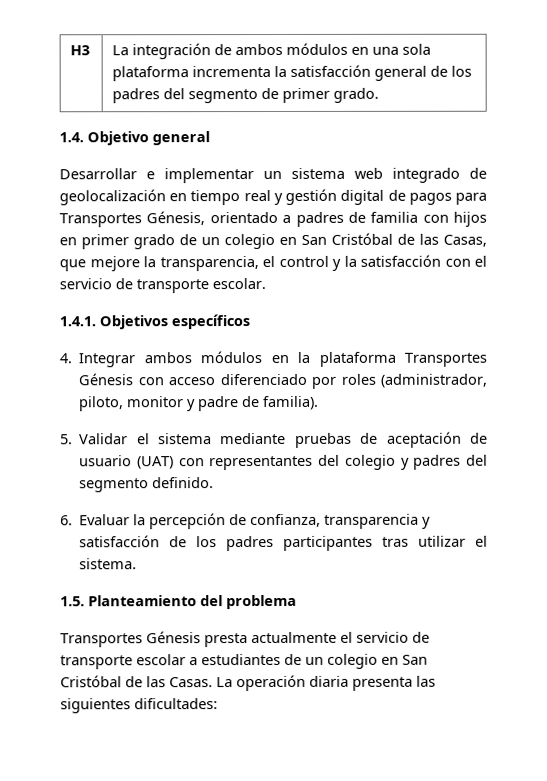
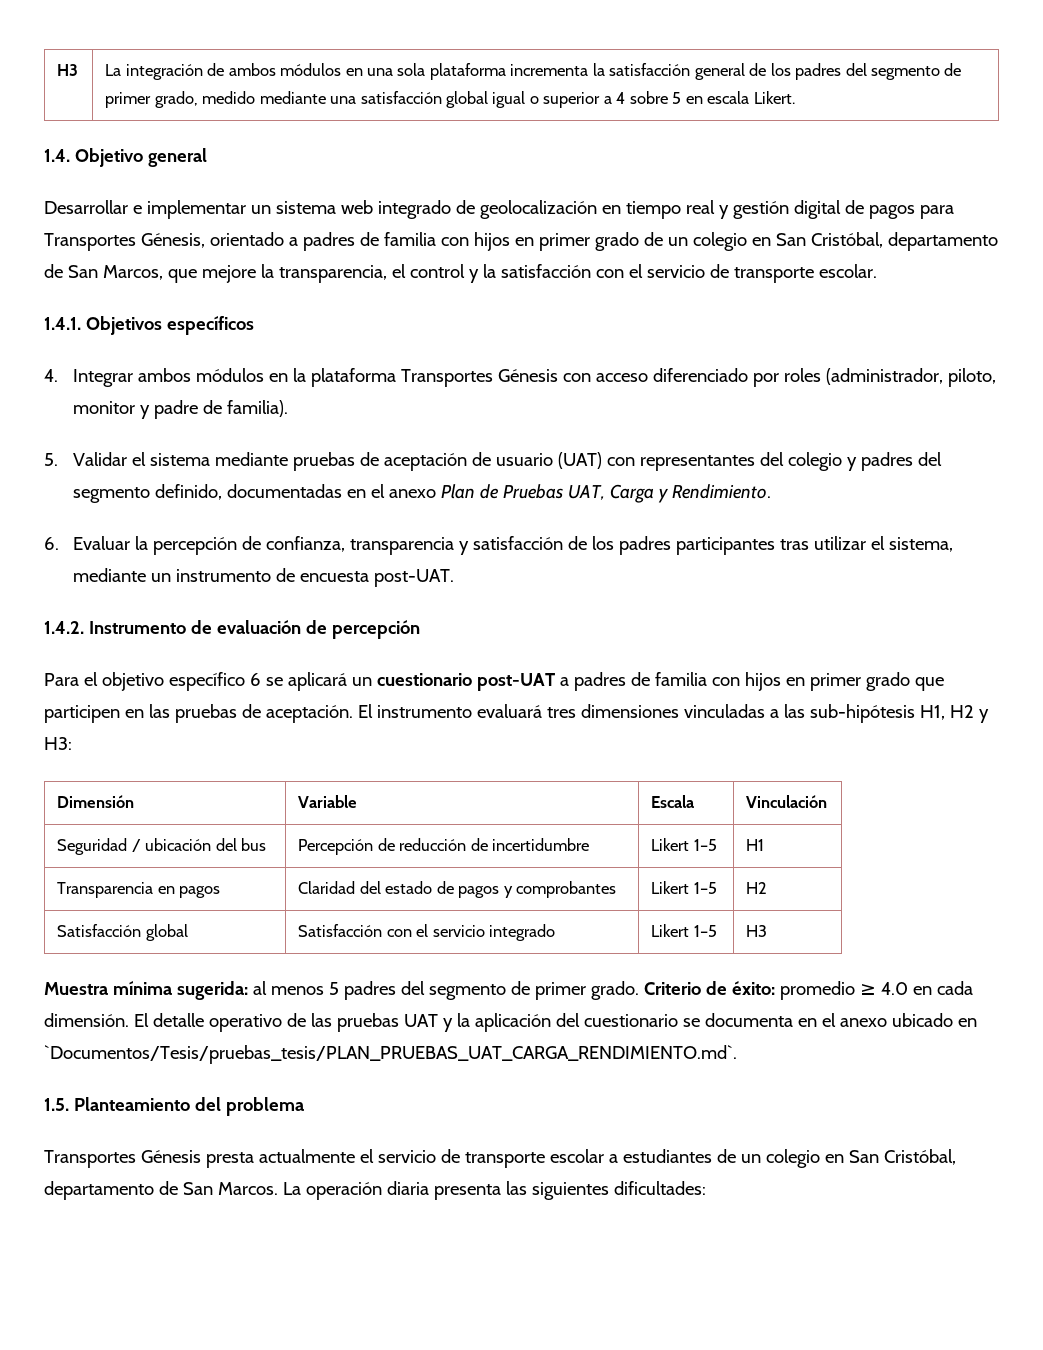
- H3 | La integración de ambos módulos en una sola plataforma incrementa la satisfacción general de los padres del segmento de primer grado.
+ H3 | La integración de ambos módulos en una sola plataforma incrementa la satisfacción general de los padres del segmento de primer grado, medido mediante una satisfacción global igual o superior a 4 sobre 5 en escala Likert.
- Desarrollar e implementar un sistema web integrado de geolocalización en tiempo real y gestión digital de pagos para Transportes Génesis, orientado a padres de familia con hijos en primer grado de un colegio en San Cristóbal de las Casas, que mejore la transparencia, el control y la satisfacción con el servicio de transporte escolar.
+ Desarrollar e implementar un sistema web integrado de geolocalización en tiempo real y gestión digital de pagos para Transportes Génesis, orientado a padres de familia con hijos en primer grado de un colegio en San Cristóbal, departamento de San Marcos, que mejore la transparencia, el control y la satisfacción con el servicio de transporte escolar.
- 5. Validar el sistema mediante pruebas de aceptación de usuario (UAT) con representantes del colegio y padres del segmento definido.
+ 5. Validar el sistema mediante pruebas de aceptación de usuario (UAT) con representantes del colegio y padres del segmento definido, documentadas en el anexo Plan de Pruebas UAT, Carga y Rendimiento.
- 6. Evaluar la percepción de confianza, transparencia y satisfacción de los padres participantes tras utilizar el sistema.
+ 6. Evaluar la percepción de confianza, transparencia y satisfacción de los padres participantes tras utilizar el sistema, mediante un instrumento de encuesta post-UAT.
+ 1.4.2. Instrumento de evaluación de percepción
+ Para el objetivo específico 6 se aplicará un cuestionario post-UAT a padres de familia con hijos en primer grado que participen en las pruebas de aceptación. El instrumento evaluará tres dimensiones vinculadas a las sub-hipótesis H1, H2 y H3:
+ Dimensión | Variable | Escala | Vinculación
+ Seguridad / ubicación del bus | Percepción de reducción de incertidumbre | Likert 1–5 | H1
+ Transparencia en pagos | Claridad del estado de pagos y comprobantes | Likert 1–5 | H2
+ Satisfacción global | Satisfacción con el servicio integrado | Likert 1–5 | H3
+ Muestra mínima sugerida: al menos 5 padres del segmento de primer grado. Criterio de éxito: promedio ≥ 4.0 en cada dimensión. El detalle operativo de las pruebas UAT y la aplicación del cuestionario se documenta en el anexo ubicado en `Documentos/Tesis/pruebas_tesis/PLAN_PRUEBAS_UAT_CARGA_RENDIMIENTO.md`.
- Transportes Génesis presta actualmente el servicio de transporte escolar a estudiantes de un colegio en San Cristóbal de las Casas.
+ Transportes Génesis presta actualmente el servicio de transporte escolar a estudiantes de un colegio en San Cristóbal, departamento de San Marcos.

